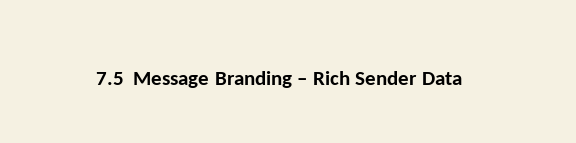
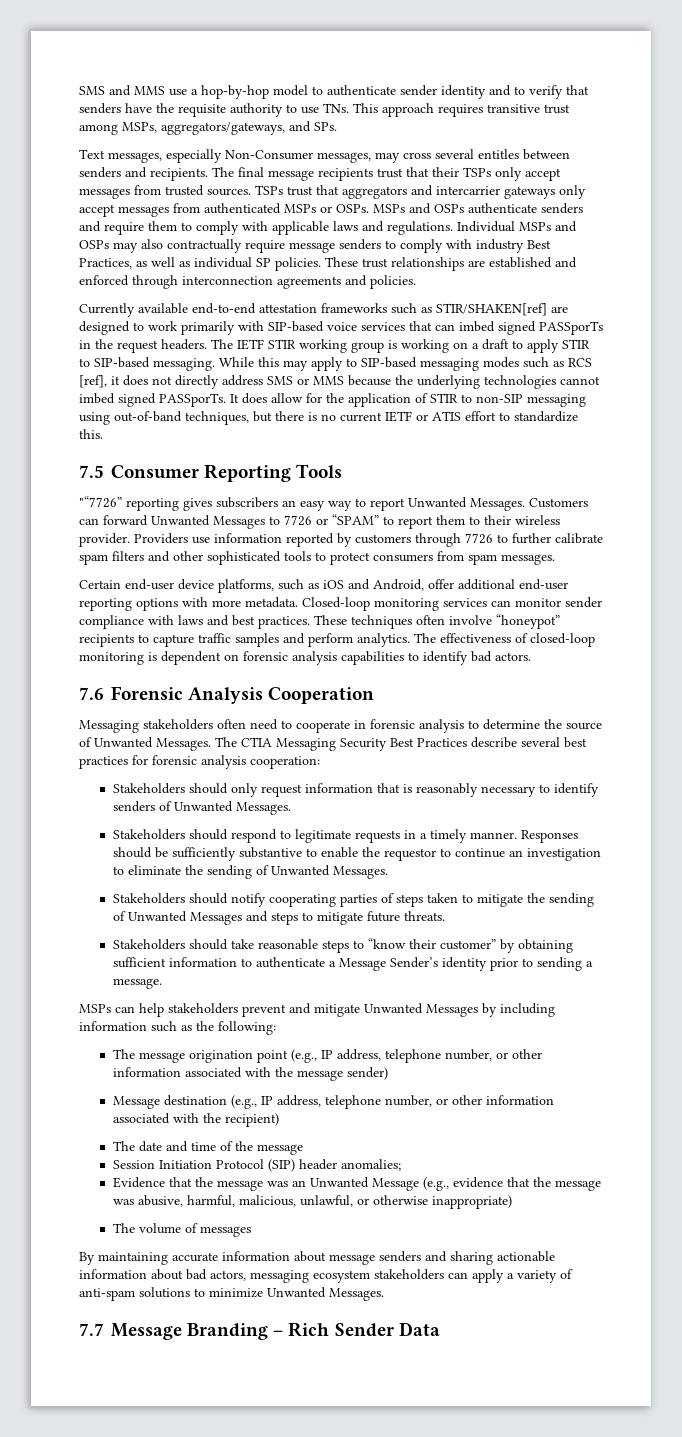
- 7.5 Message Branding – Rich Sender Data
+ SMS and MMS use a hop-by-hop model to authenticate sender identity and to verify that senders have the requisite authority to use TNs. This approach requires transitive trust among MSPs, aggregators/gateways, and SPs.
+ Text messages, especially Non-Consumer messages, may cross several entitles between senders and recipients. The final message recipients trust that their TSPs only accept messages from trusted sources. TSPs trust that aggregators and intercarrier gateways only accept messages from authenticated MSPs or OSPs. MSPs and OSPs authenticate senders and require them to comply with applicable laws and regulations. Individual MSPs and OSPs may also contractually require message senders to comply with industry Best Practices, as well as individual SP policies. These trust relationships are established and enforced through interconnection agreements and policies.
+ Currently available end-to-end attestation frameworks such as STIR/SHAKEN[ref] are designed to work primarily with SIP-based voice services that can imbed signed PASSporTs in the request headers. The IETF STIR working group is working on a draft to apply STIR to SIP-based messaging. While this may apply to SIP-based messaging modes such as RCS [ref], it does not directly address SMS or MMS because the underlying technologies cannot imbed signed PASSporTs. It does allow for the application of STIR to non-SIP messaging using out-of-band techniques, but there is no current IETF or ATIS effort to standardize this.
+ 7.5 Consumer Reporting Tools
+ "“7726” reporting gives subscribers an easy way to report Unwanted Messages. Customers can forward Unwanted Messages to 7726 or “SPAM” to report them to their wireless provider. Providers use information reported by customers through 7726 to further calibrate spam filters and other sophisticated tools to protect consumers from spam messages.
+ Certain end-user device platforms, such as iOS and Android, offer additional end-user reporting options with more metadata. Closed-loop monitoring services can monitor sender compliance with laws and best practices. These techniques often involve “honeypot” recipients to capture traffic samples and perform analytics. The effectiveness of closed-loop monitoring is dependent on forensic analysis capabilities to identify bad actors.
+ 7.6 Forensic Analysis Cooperation
+ Messaging stakeholders often need to cooperate in forensic analysis to determine the source of Unwanted Messages. The CTIA Messaging Security Best Practices describe several best practices for forensic analysis cooperation:
+ Stakeholders should only request information that is reasonably necessary to identify senders of Unwanted Messages.
+ Stakeholders should respond to legitimate requests in a timely manner. Responses should be sufficiently substantive to enable the requestor to continue an investigation to eliminate the sending of Unwanted Messages.
+ Stakeholders should notify cooperating parties of steps taken to mitigate the sending of Unwanted Messages and steps to mitigate future threats.
+ Stakeholders should take reasonable steps to “know their customer” by obtaining sufficient information to authenticate a Message Sender’s identity prior to sending a message.
+ MSPs can help stakeholders prevent and mitigate Unwanted Messages by including information such as the following:
+ The message origination point (e.g., IP address, telephone number, or other information associated with the message sender)
+ Message destination (e.g., IP address, telephone number, or other information associated with the recipient)
+ The date and time of the message
+ Session Initiation Protocol (SIP) header anomalies;
+ Evidence that the message was an Unwanted Message (e.g., evidence that the message was abusive, harmful, malicious, unlawful, or otherwise inappropriate)
+ The volume of messages
+ By maintaining accurate information about message senders and sharing actionable information about bad actors, messaging ecosystem stakeholders can apply a variety of anti-spam solutions to minimize Unwanted Messages.
+ 7.7 Message Branding – Rich Sender Data

